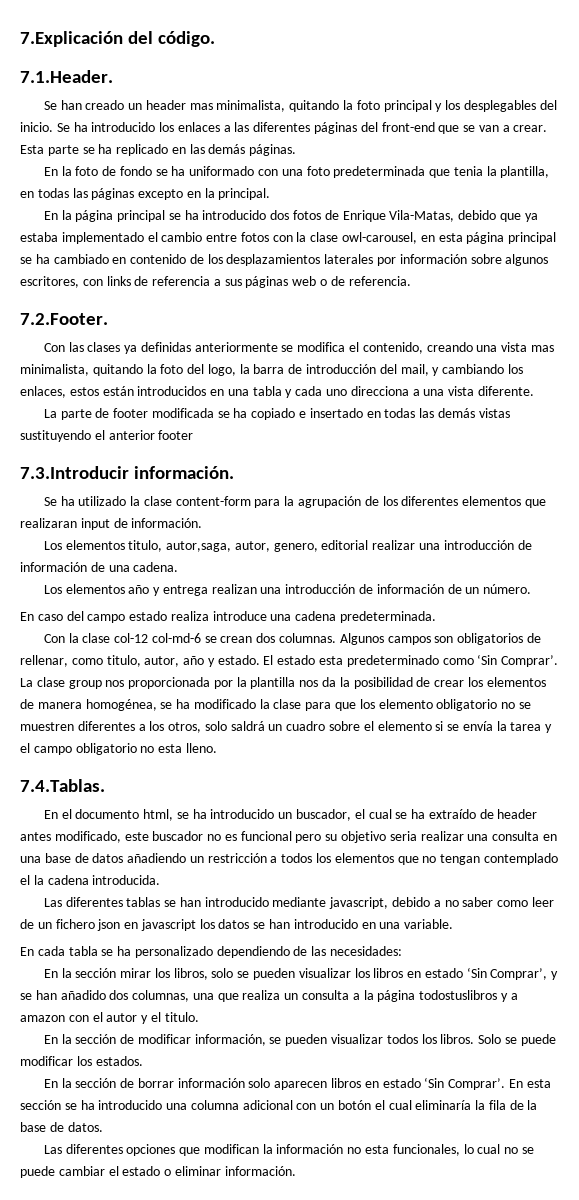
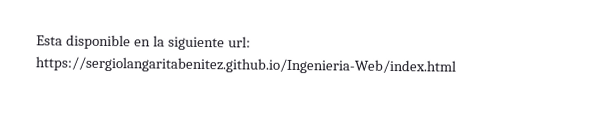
- 7.Explicación del código.
- 7.1.Header.
- Se han creado un header mas minimalista, quitando la foto principal y los desplegables del inicio. Se ha introducido los enlaces a las diferentes páginas del front-end que se van a crear. Esta parte se ha replicado en las demás páginas.
- En la foto de fondo se ha uniformado con una foto predeterminada que tenia la plantilla, en todas las páginas excepto en la principal.
- En la página principal se ha introducido dos fotos de Enrique Vila-Matas, debido que ya estaba implementado el cambio entre fotos con la clase owl-carousel, en esta página principal se ha cambiado en contenido de los desplazamientos laterales por información sobre algunos escritores, con links de referencia a sus páginas web o de referencia.
- 7.2.Footer.
- Con las clases ya definidas anteriormente se modifica el contenido, creando una vista mas minimalista, quitando la foto del logo, la barra de introducción del mail, y cambiando los enlaces, estos están introducidos en una tabla y cada uno direcciona a una vista diferente.
- La parte de footer modificada se ha copiado e insertado en todas las demás vistas sustituyendo el anterior footer
- 7.3.Introducir información.
- Se ha utilizado la clase content-form para la agrupación de los diferentes elementos que realizaran input de información.
- Los elementos titulo, autor,saga, autor, genero, editorial realizar una introducción de información de una cadena.
- Los elementos año y entrega realizan una introducción de información de un número.
- En caso del campo estado realiza introduce una cadena predeterminada.
- Con la clase col-12 col-md-6 se crean dos columnas. Algunos campos son obligatorios de rellenar, como titulo, autor, año y estado. El estado esta predeterminado como ‘Sin Comprar’. La clase group nos proporcionada por la plantilla nos da la posibilidad de crear los elementos de manera homogénea, se ha modificado la clase para que los elemento obligatorio no se muestren diferentes a los otros, solo saldrá un cuadro sobre el elemento si se envía la tarea y el campo obligatorio no esta lleno.
- 7.4.Tablas.
- En el documento html, se ha introducido un buscador, el cual se ha extraído de header antes modificado, este buscador no es funcional pero su objetivo seria realizar una consulta en una base de datos añadiendo un restricción a todos los elementos que no tengan contemplado el la cadena introducida.
- Las diferentes tablas se han introducido mediante javascript, debido a no saber como leer de un fichero json en javascript los datos se han introducido en una variable.
- En cada tabla se ha personalizado dependiendo de las necesidades:
- En la sección mirar los libros, solo se pueden visualizar los libros en estado ‘Sin Comprar’, y se han añadido dos columnas, una que realiza un consulta a la página todostuslibros y a amazon con el autor y el titulo.
- En la sección de modificar información, se pueden visualizar todos los libros. Solo se puede modificar los estados.
- En la sección de borrar información solo aparecen libros en estado ‘Sin Comprar’. En esta sección se ha introducido una columna adicional con un botón el cual eliminaría la fila de la base de datos.
- Las diferentes opciones que modifican la información no esta funcionales, lo cual no se puede cambiar el estado o eliminar información.
+ Esta disponible en la siguiente url: https://sergiolangaritabenitez.github.io/Ingenieria-Web/index.html

